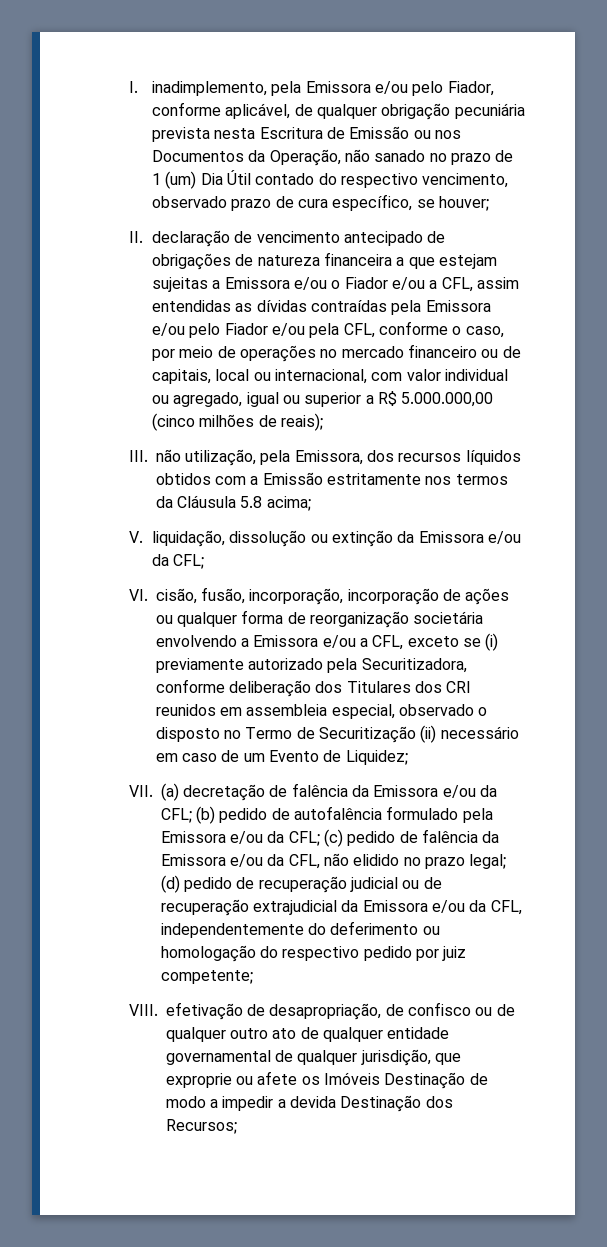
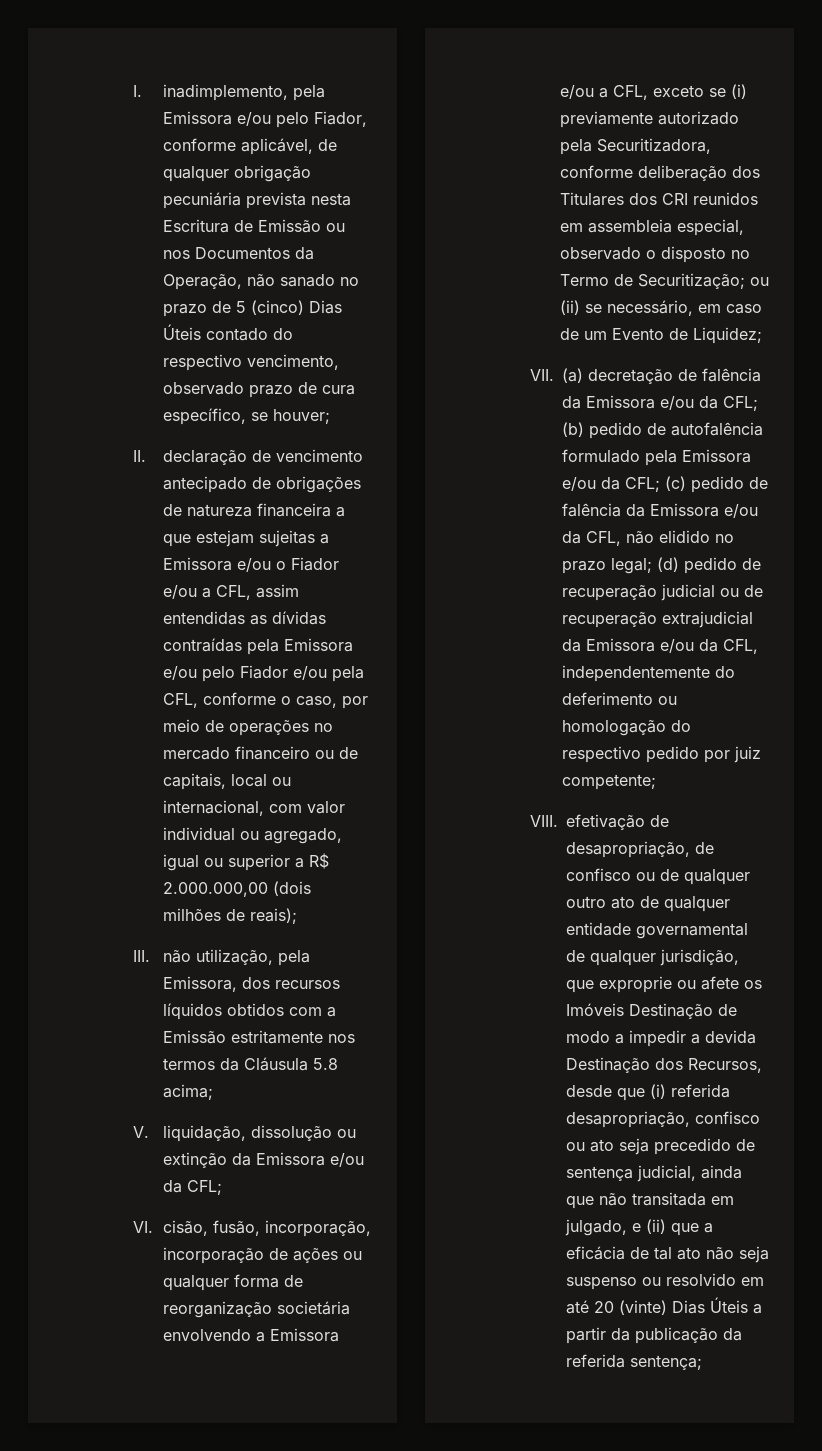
- I. inadimplemento, pela Emissora e/ou pelo Fiador, conforme aplicável, de qualquer obrigação pecuniária prevista nesta Escritura de Emissão ou nos Documentos da Operação, não sanado no prazo de 1 (um) Dia Útil contado do respectivo vencimento, observado prazo de cura específico, se houver;
+ I. inadimplemento, pela Emissora e/ou pelo Fiador, conforme aplicável, de qualquer obrigação pecuniária prevista nesta Escritura de Emissão ou nos Documentos da Operação, não sanado no prazo de 5 (cinco) Dias Úteis contado do respectivo vencimento, observado prazo de cura específico, se houver;
- II. declaração de vencimento antecipado de obrigações de natureza financeira a que estejam sujeitas a Emissora e/ou o Fiador e/ou a CFL, assim entendidas as dívidas contraídas pela Emissora e/ou pelo Fiador e/ou pela CFL, conforme o caso, por meio de operações no mercado financeiro ou de capitais, local ou internacional, com valor individual ou agregado, igual ou superior a R$ 5.000.000,00 (cinco milhões de reais);
+ II. declaração de vencimento antecipado de obrigações de natureza financeira a que estejam sujeitas a Emissora e/ou o Fiador e/ou a CFL, assim entendidas as dívidas contraídas pela Emissora e/ou pelo Fiador e/ou pela CFL, conforme o caso, por meio de operações no mercado financeiro ou de capitais, local ou internacional, com valor individual ou agregado, igual ou superior a R$ 2.000.000,00 (dois milhões de reais);
- VI. cisão, fusão, incorporação, incorporação de ações ou qualquer forma de reorganização societária envolvendo a Emissora e/ou a CFL, exceto se (i) previamente autorizado pela Securitizadora, conforme deliberação dos Titulares dos CRI reunidos em assembleia especial, observado o disposto no Termo de Securitização (ii) necessário em caso de um Evento de Liquidez;
+ VI. cisão, fusão, incorporação, incorporação de ações ou qualquer forma de reorganização societária envolvendo a Emissora e/ou a CFL, exceto se (i) previamente autorizado pela Securitizadora, conforme deliberação dos Titulares dos CRI reunidos em assembleia especial, observado o disposto no Termo de Securitização; ou (ii) se necessário, em caso de um Evento de Liquidez;
- VIII. efetivação de desapropriação, de confisco ou de qualquer outro ato de qualquer entidade governamental de qualquer jurisdição, que exproprie ou afete os Imóveis Destinação de modo a impedir a devida Destinação dos Recursos;
+ VIII. efetivação de desapropriação, de confisco ou de qualquer outro ato de qualquer entidade governamental de qualquer jurisdição, que exproprie ou afete os Imóveis Destinação de modo a impedir a devida Destinação dos Recursos, desde que (i) referida desapropriação, confisco ou ato seja precedido de sentença judicial, ainda que não transitada em julgado, e (ii) que a eficácia de tal ato não seja suspenso ou resolvido em até 20 (vinte) Dias Úteis a partir da publicação da referida sentença;

